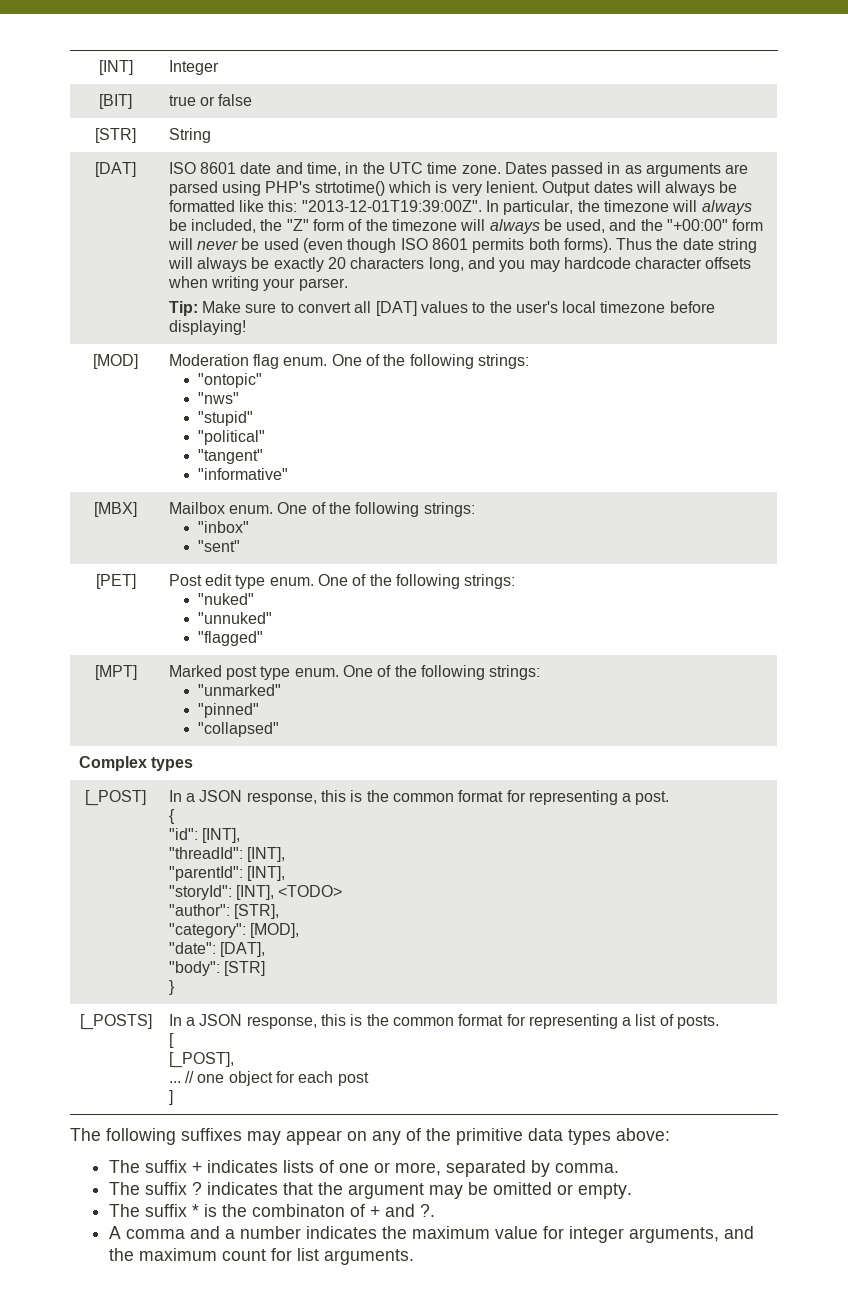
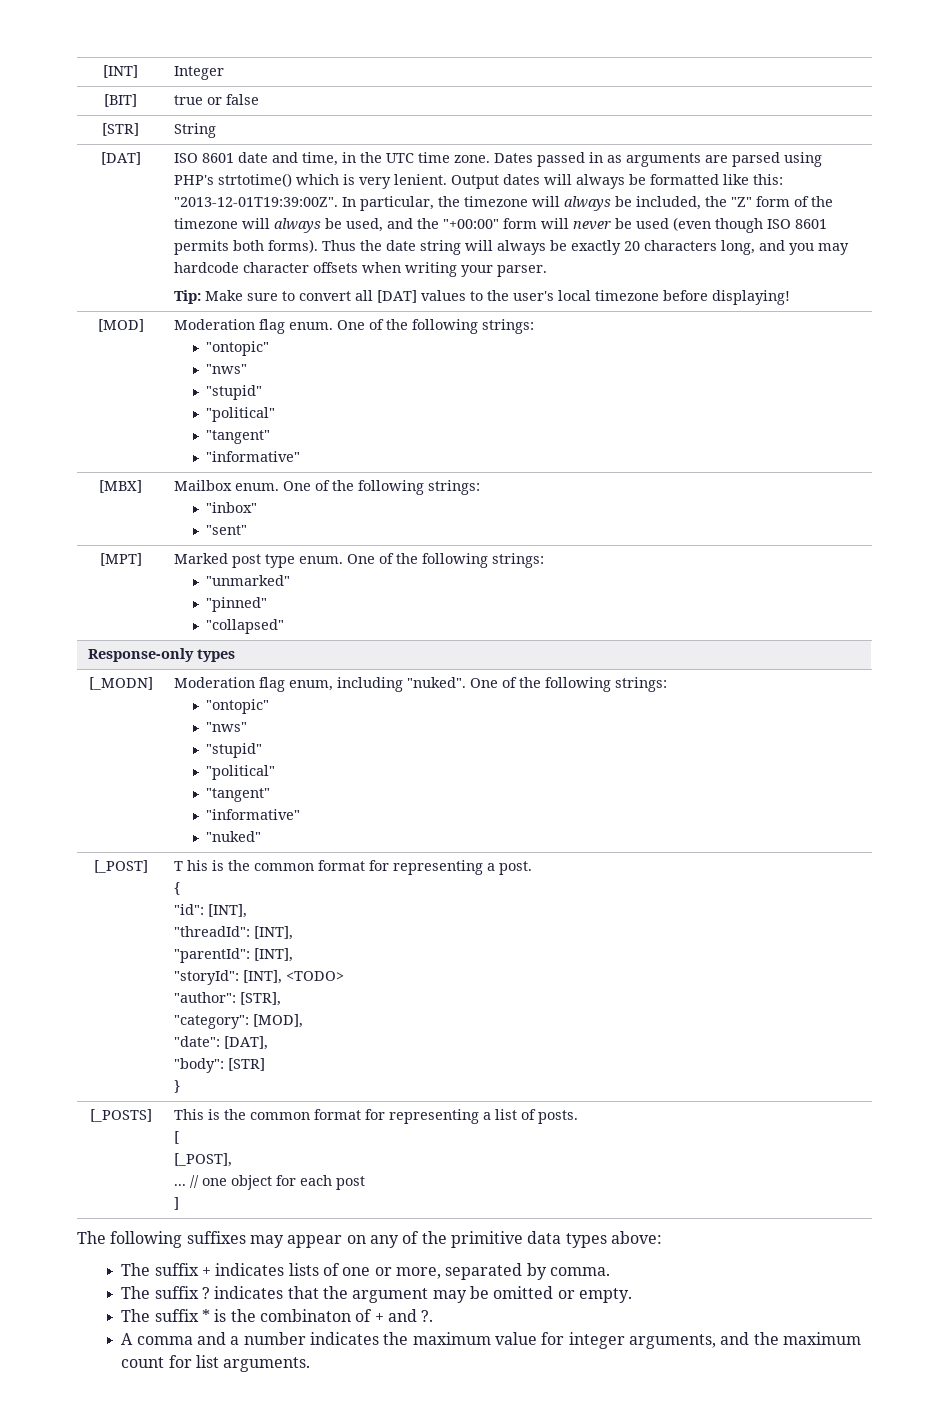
- [PET] | Post edit type enum. One of the following strings:
- "nuked"
- "unnuked"
- "flagged"
- Complex types
+ Response-only types
- [_POST] | In a JSON response, this is the common format for representing a post.
+ [_MODN] | Moderation flag enum, including "nuked". One of the following strings:
+ "ontopic"
+ "nws"
+ "stupid"
+ "political"
+ "tangent"
+ "informative"
+ "nuked"
+ [_POST] | T his is the common format for representing a post.
- [_POSTS] | In a JSON response, this is the common format for representing a list of posts.
+ [_POSTS] | This is the common format for representing a list of posts.

